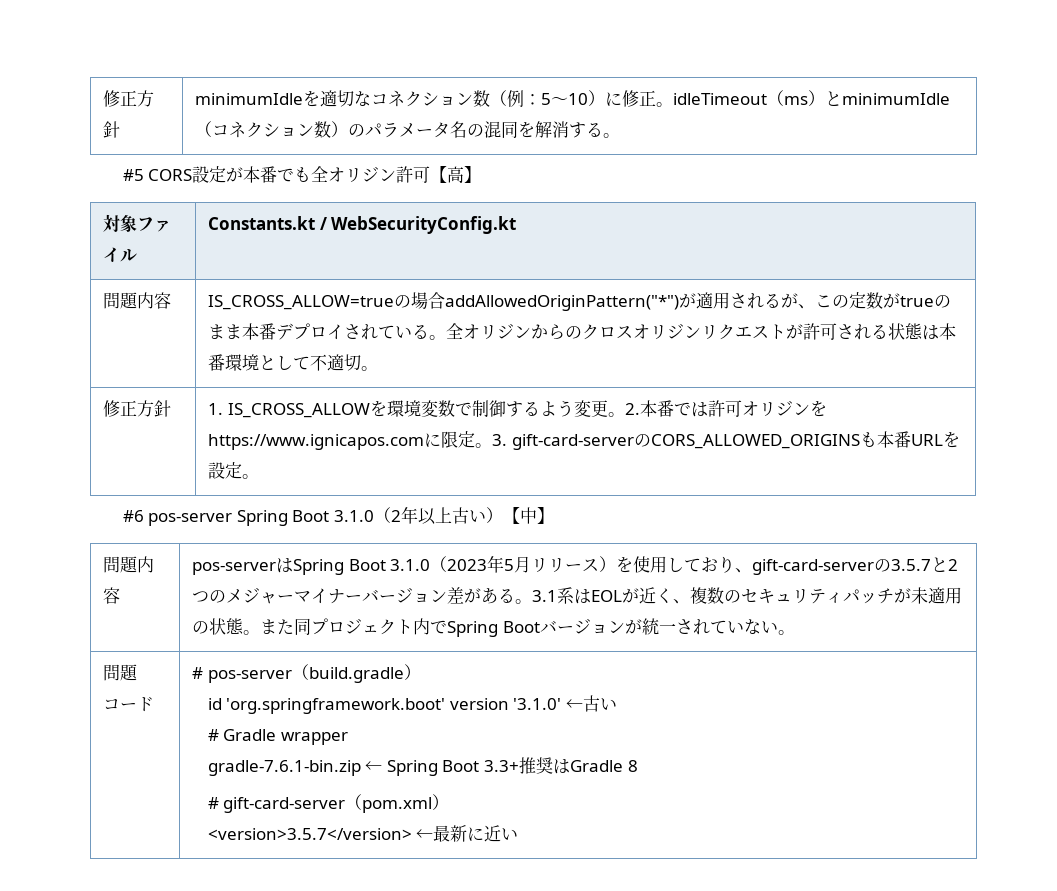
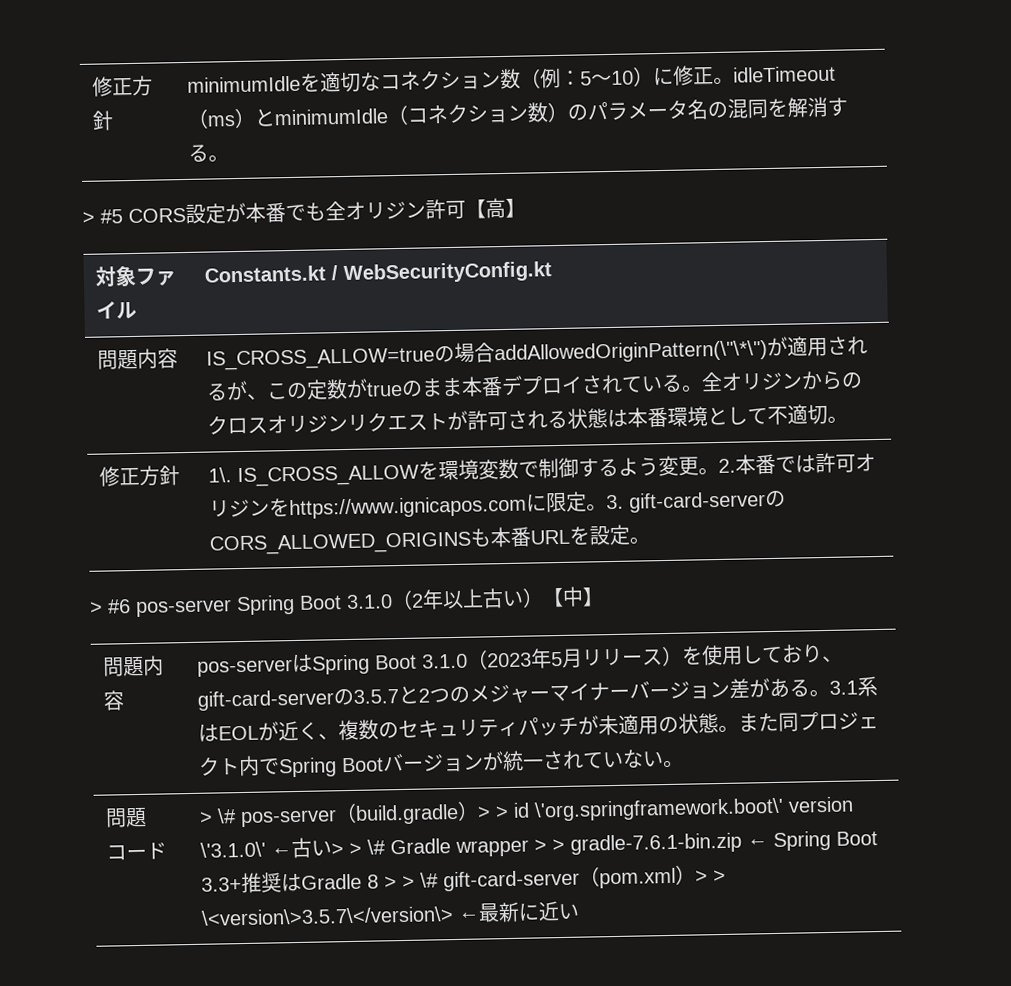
- #5 CORS設定が本番でも全オリジン許可【高】
+ > #5 CORS設定が本番でも全オリジン許可【高】
- IS_CROSS_ALLOW=trueの場合addAllowedOriginPattern("*")が適用されるが、この定数がtrueのまま本番デプロイされている。
+ IS_CROSS_ALLOW=trueの場合addAllowedOriginPattern(\"\*\")が適用されるが、この定数がtrueのまま本番デプロイされている。
- 修正方針 | 1. IS_CROSS_ALLOWを環境変数で制御するよう変更。2.本番では許可オリジンをhttps://www.ignicapos.comに限定。3. gift-card-serverのCORS_ALLOWED_ORIGINSも本番URLを設定。
+ 修正方針 | 1\. IS_CROSS_ALLOWを環境変数で制御するよう変更。2.本番では許可オリジンをhttps://www.ignicapos.comに限定。3. gift-card-serverのCORS_ALLOWED_ORIGINSも本番URLを設定。
- #6 pos-server Spring Boot 3.1.0（2年以上古い）【中】
+ > #6 pos-server Spring Boot 3.1.0（2年以上古い）【中】
- # pos-server（build.gradle）
- id 'org.springframework.boot' version '3.1.0' ←古い
- # Gradle wrapper
- gradle-7.6.1-bin.zip ← Spring Boot 3.3+推奨はGradle 8
- # gift-card-server（pom.xml）
- <version>3.5.7</version> ←最新に近い
+ > \# pos-server（build.gradle）> > id \'org.springframework.boot\' version \'3.1.0\' ←古い> > \# Gradle wrapper > > gradle-7.6.1-bin.zip ← Spring Boot 3.3+推奨はGradle 8 > > \# gift-card-server（pom.xml）> > \<version\>3.5.7\</version\> ←最新に近い

